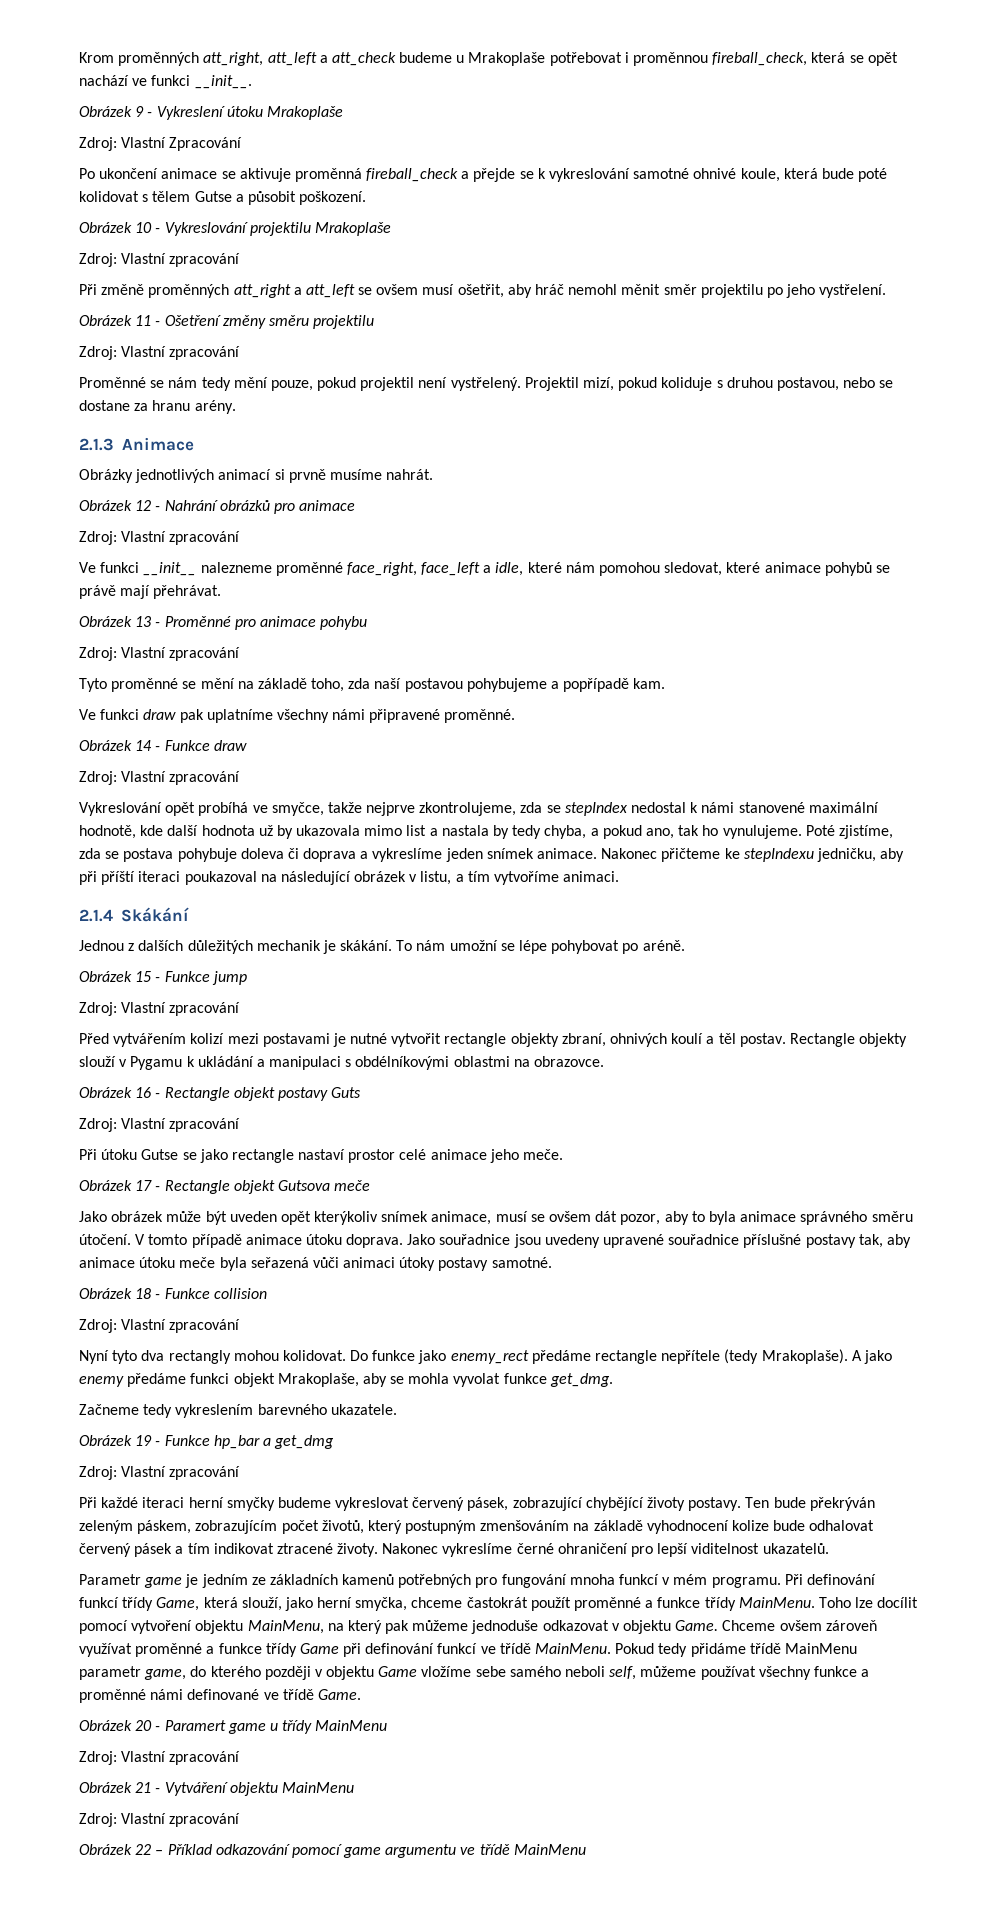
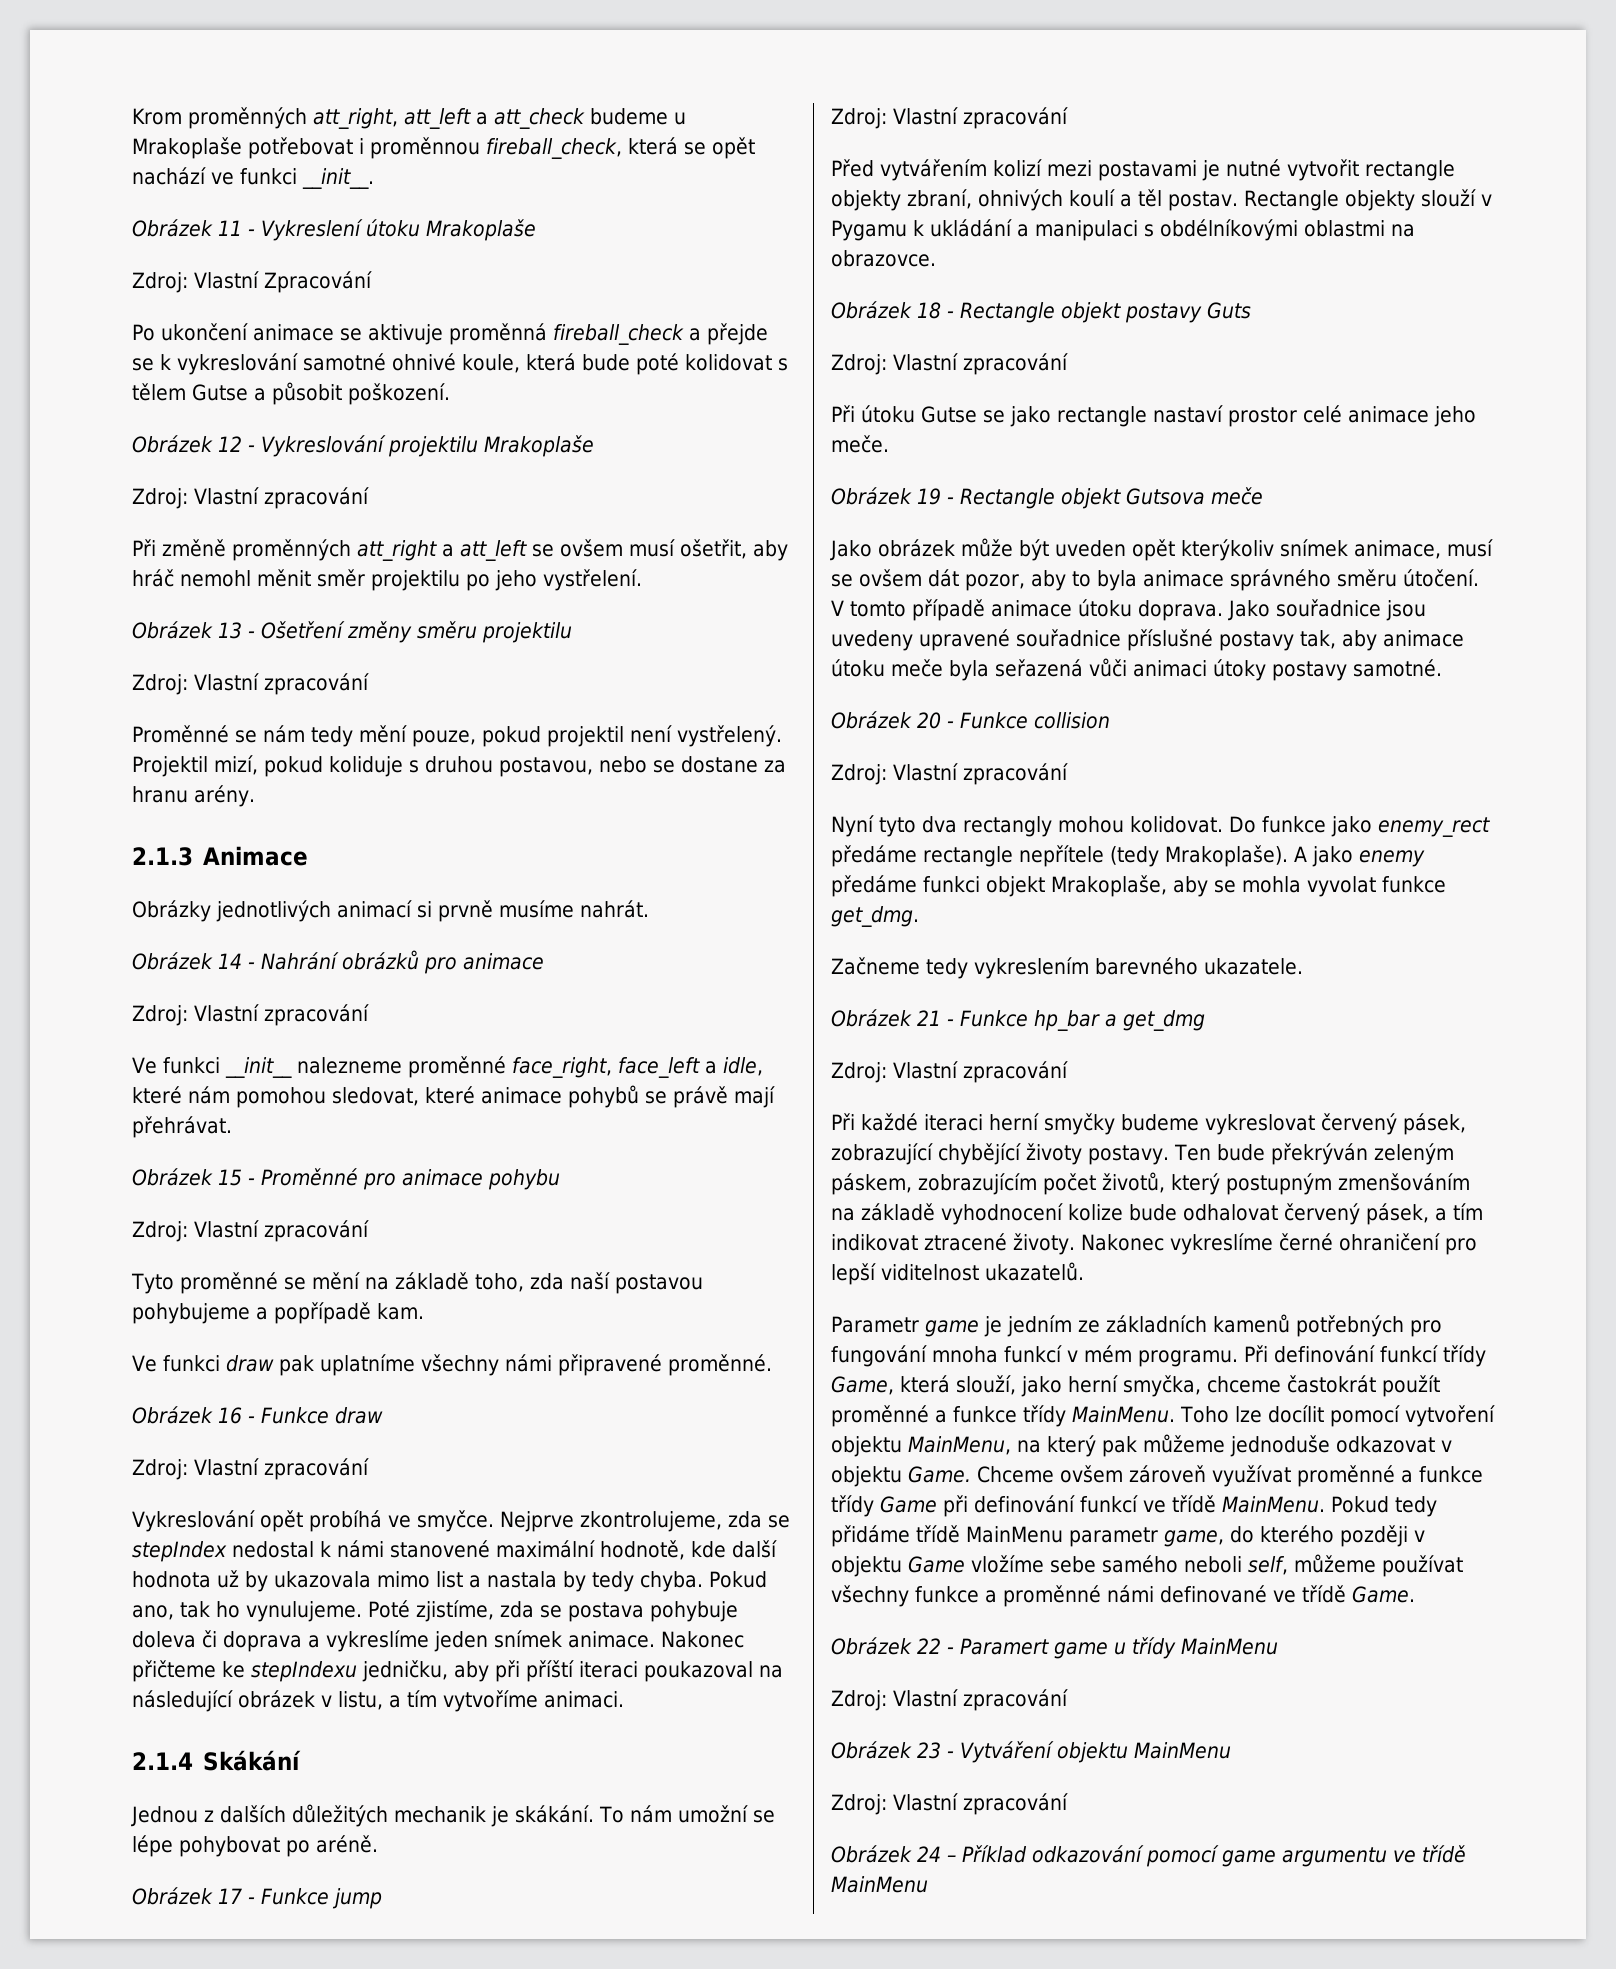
- Obrázek 9 - Vykreslení útoku Mrakoplaše
+ Obrázek 11 - Vykreslení útoku Mrakoplaše
- Obrázek 10 - Vykreslování projektilu Mrakoplaše
+ Obrázek 12 - Vykreslování projektilu Mrakoplaše
- Obrázek 11 - Ošetření změny směru projektilu
+ Obrázek 13 - Ošetření změny směru projektilu
- Obrázek 12 - Nahrání obrázků pro animace
+ Obrázek 14 - Nahrání obrázků pro animace
- Obrázek 13 - Proměnné pro animace pohybu
+ Obrázek 15 - Proměnné pro animace pohybu
- Obrázek 14 - Funkce draw
+ Obrázek 16 - Funkce draw
- Vykreslování opět probíhá ve smyčce, takže nejprve zkontrolujeme, zda se stepIndex nedostal k námi stanovené maximální hodnotě, kde další hodnota už by ukazovala mimo list a nastala by tedy chyba, a pokud ano, tak ho vynulujeme.
+ Vykreslování opět probíhá ve smyčce. Nejprve zkontrolujeme, zda se stepIndex nedostal k námi stanovené maximální hodnotě, kde další hodnota už by ukazovala mimo list a nastala by tedy chyba. Pokud ano, tak ho vynulujeme.
- Obrázek 15 - Funkce jump
+ Obrázek 17 - Funkce jump
- Obrázek 16 - Rectangle objekt postavy Guts
+ Obrázek 18 - Rectangle objekt postavy Guts
- Obrázek 17 - Rectangle objekt Gutsova meče
+ Obrázek 19 - Rectangle objekt Gutsova meče
- Obrázek 18 - Funkce collision
+ Obrázek 20 - Funkce collision
- Obrázek 19 - Funkce hp_bar a get_dmg
+ Obrázek 21 - Funkce hp_bar a get_dmg
- Ten bude překrýván zeleným páskem, zobrazujícím počet životů, který postupným zmenšováním na základě vyhodnocení kolize bude odhalovat červený pásek a tím indikovat ztracené životy.
+ Ten bude překrýván zeleným páskem, zobrazujícím počet životů, který postupným zmenšováním na základě vyhodnocení kolize bude odhalovat červený pásek, a tím indikovat ztracené životy.
- Obrázek 20 - Paramert game u třídy MainMenu
+ Obrázek 22 - Paramert game u třídy MainMenu
- Obrázek 21 - Vytváření objektu MainMenu
+ Obrázek 23 - Vytváření objektu MainMenu
- Obrázek 22 – Příklad odkazování pomocí game argumentu ve třídě MainMenu
+ Obrázek 24 – Příklad odkazování pomocí game argumentu ve třídě MainMenu

